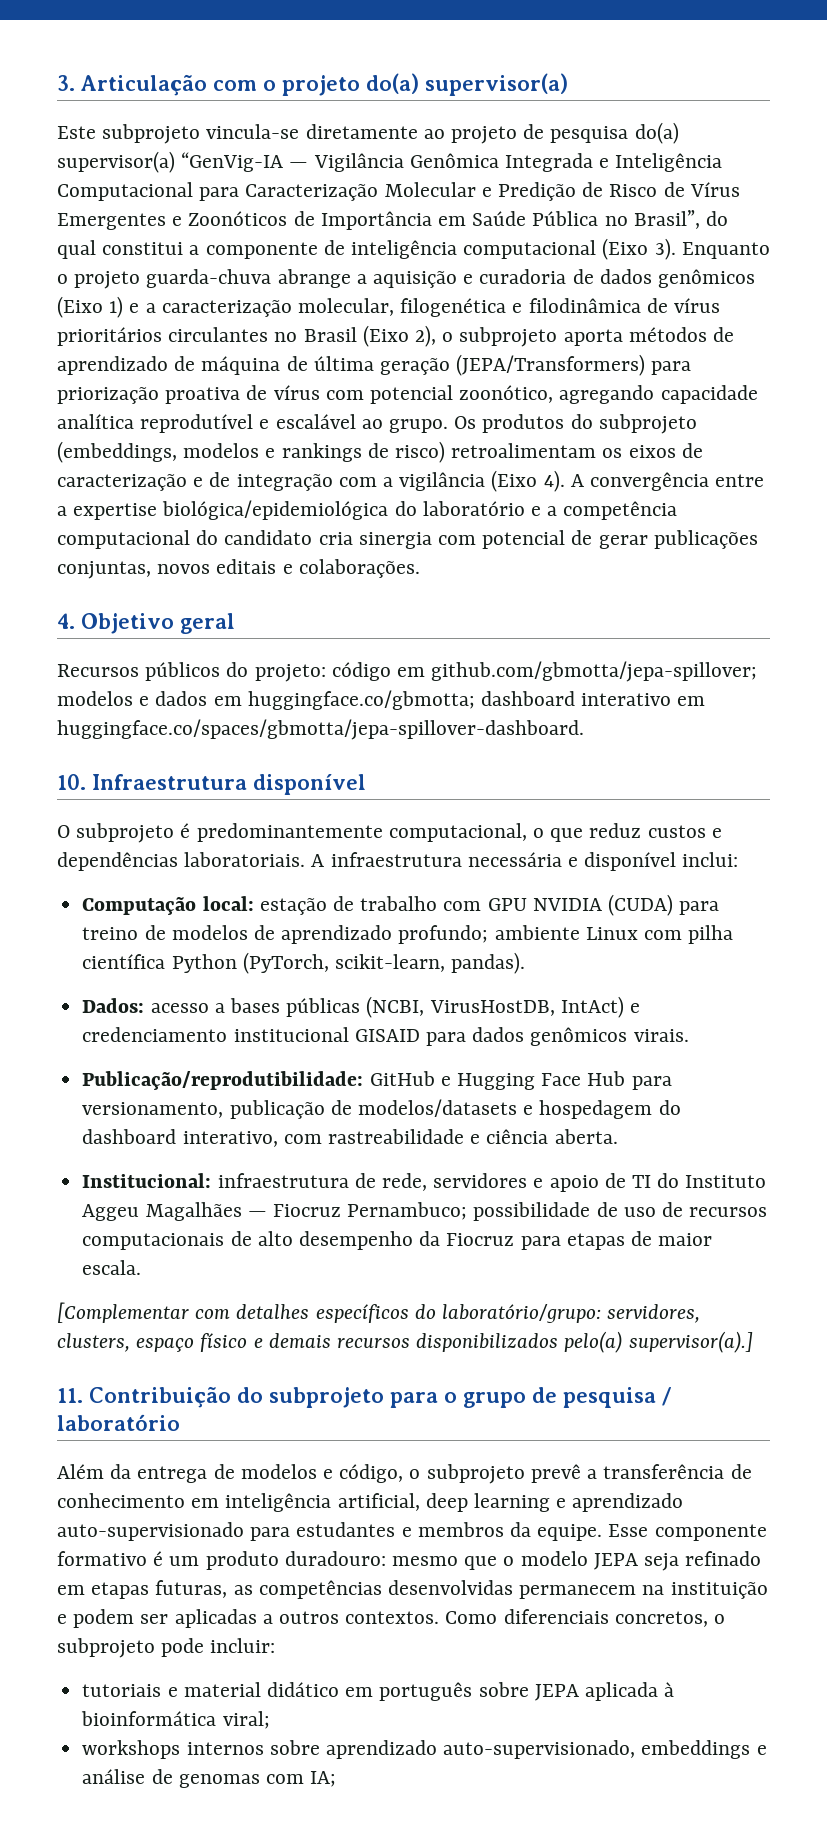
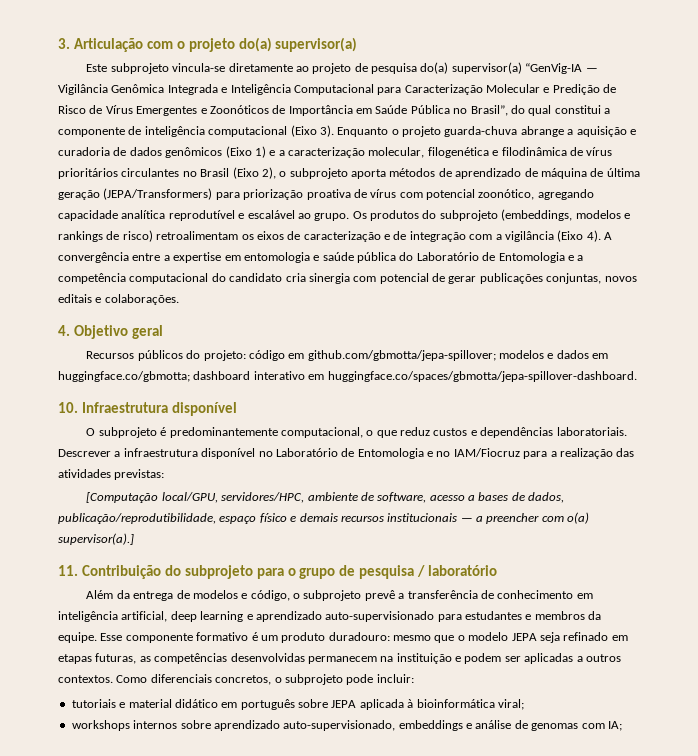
- A convergência entre a expertise biológica/epidemiológica do laboratório e a competência computacional do candidato cria sinergia com potencial de gerar publicações conjuntas, novos editais e colaborações.
+ A convergência entre a expertise em entomologia e saúde pública do Laboratório de Entomologia e a competência computacional do candidato cria sinergia com potencial de gerar publicações conjuntas, novos editais e colaborações.
- A infraestrutura necessária e disponível inclui:
- Computação local: estação de trabalho com GPU NVIDIA (CUDA) para treino de modelos de aprendizado profundo; ambiente Linux com pilha científica Python (PyTorch, scikit-learn, pandas).
- Dados: acesso a bases públicas (NCBI, VirusHostDB, IntAct) e credenciamento institucional GISAID para dados genômicos virais.
- Publicação/reprodutibilidade: GitHub e Hugging Face Hub para versionamento, publicação de modelos/datasets e hospedagem do dashboard interativo, com rastreabilidade e ciência aberta.
- Institucional: infraestrutura de rede, servidores e apoio de TI do Instituto Aggeu Magalhães — Fiocruz Pernambuco; possibilidade de uso de recursos computacionais de alto desempenho da Fiocruz para etapas de maior escala.
- [Complementar com detalhes específicos do laboratório/grupo: servidores, clusters, espaço físico e demais recursos disponibilizados pelo(a) supervisor(a).]
+ Descrever a infraestrutura disponível no Laboratório de Entomologia e no IAM/Fiocruz para a realização das atividades previstas:
+ [Computação local/GPU, servidores/HPC, ambiente de software, acesso a bases de dados, publicação/reprodutibilidade, espaço físico e demais recursos institucionais — a preencher com o(a) supervisor(a).]

